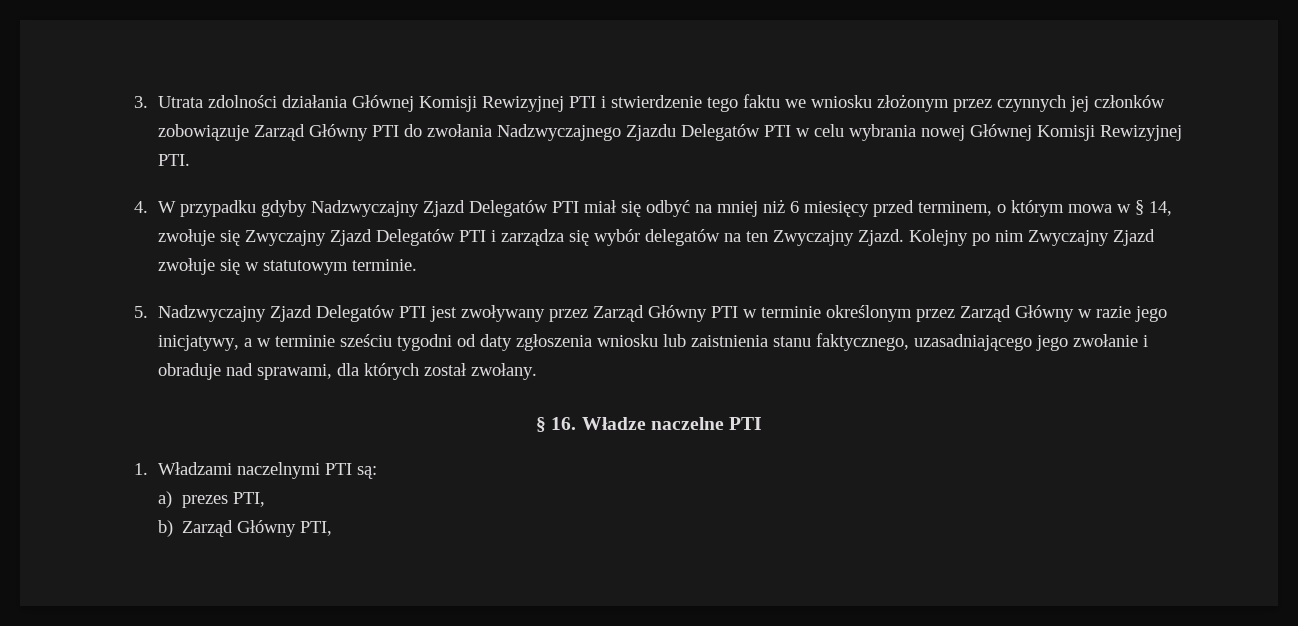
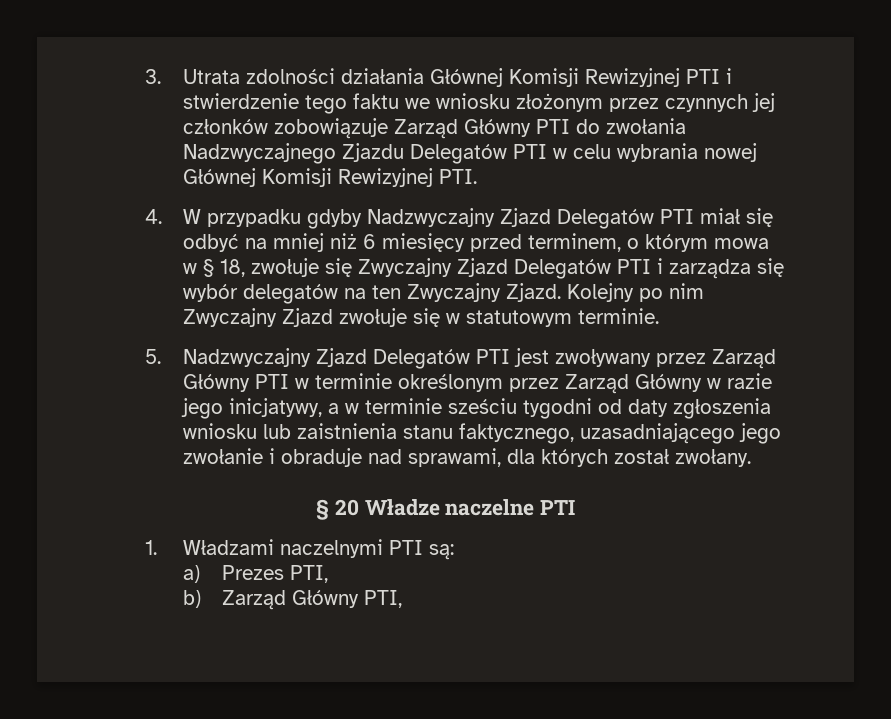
- 4. W przypadku gdyby Nadzwyczajny Zjazd Delegatów PTI miał się odbyć na mniej niż 6 miesięcy przed terminem, o którym mowa w § 14, zwołuje się Zwyczajny Zjazd Delegatów PTI i zarządza się wybór delegatów na ten Zwyczajny Zjazd.
+ 4. W przypadku gdyby Nadzwyczajny Zjazd Delegatów PTI miał się odbyć na mniej niż 6 miesięcy przed terminem, o którym mowa w § 18, zwołuje się Zwyczajny Zjazd Delegatów PTI i zarządza się wybór delegatów na ten Zwyczajny Zjazd.
- § 16. Władze naczelne PTI
+ § 20 Władze naczelne PTI
- a) prezes PTI,
+ a) Prezes PTI,

